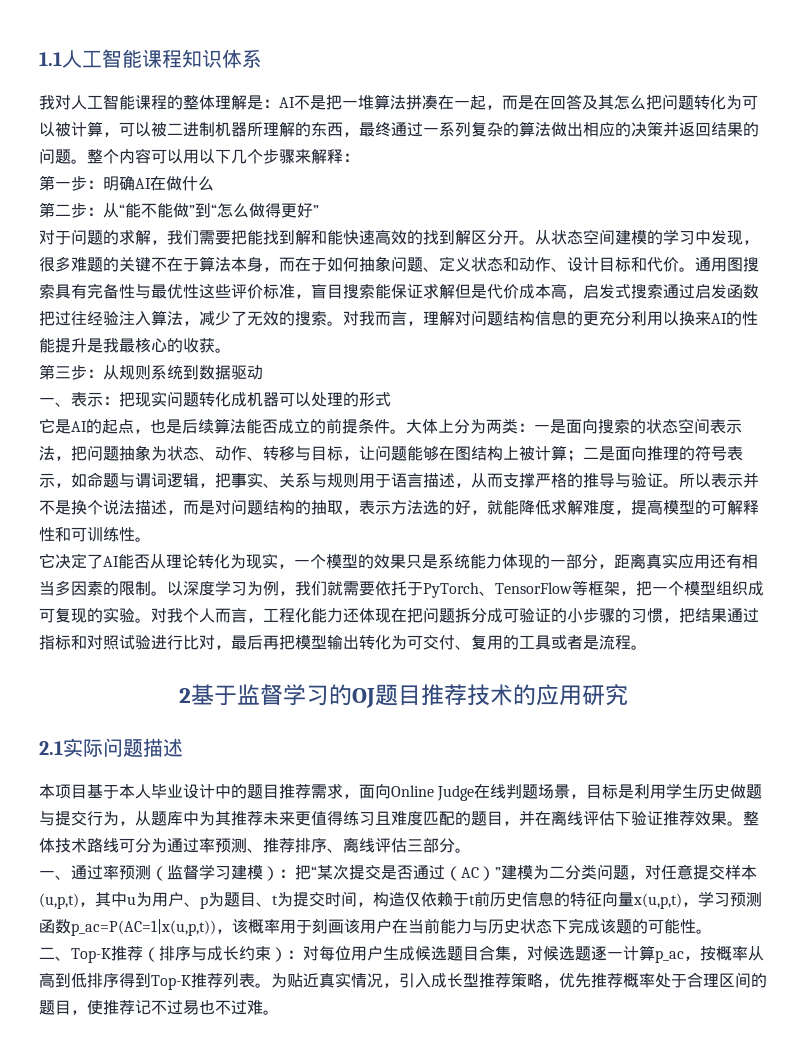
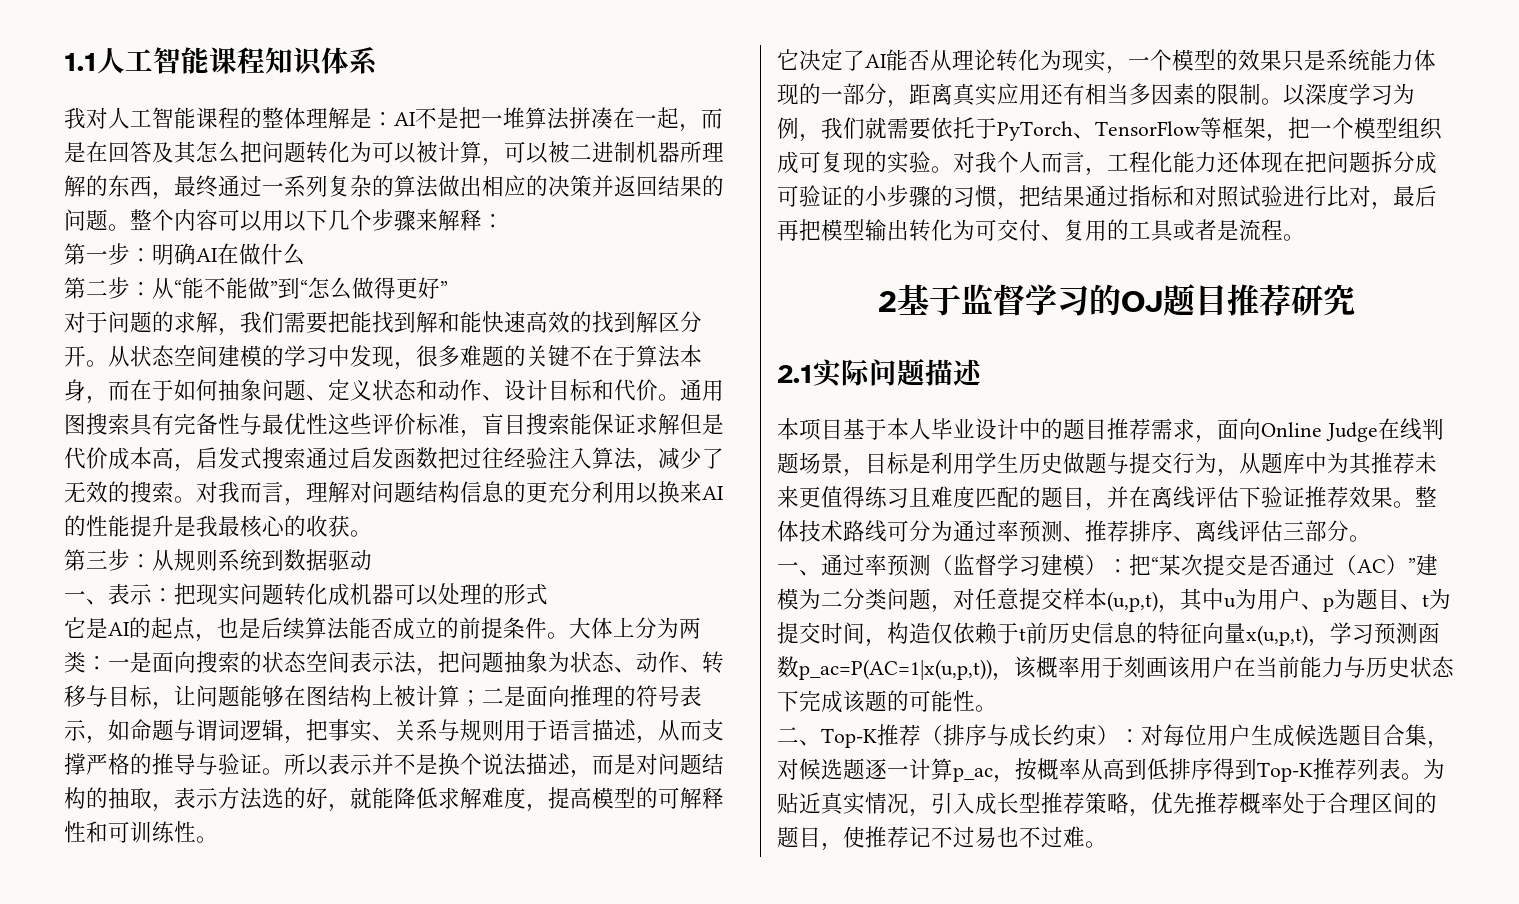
- 2基于监督学习的OJ题目推荐技术的应用研究
+ 2基于监督学习的OJ题目推荐研究

